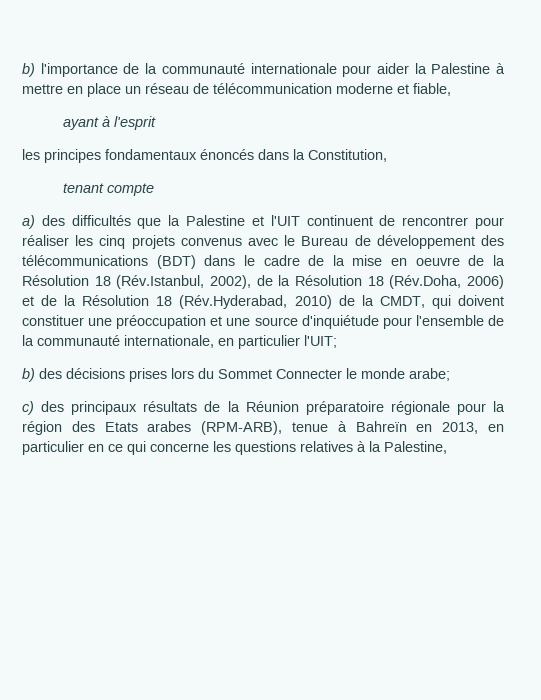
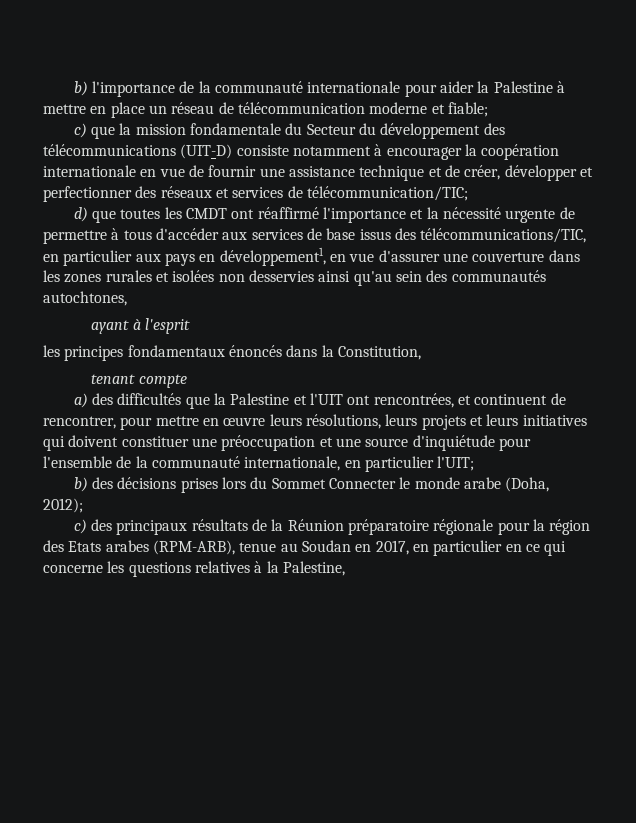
- b) l'importance de la communauté internationale pour aider la Palestine à mettre en place un réseau de télécommunication moderne et fiable,
+ b) l'importance de la communauté internationale pour aider la Palestine à mettre en place un réseau de télécommunication moderne et fiable;
+ c) que la mission fondamentale du Secteur du développement des télécommunications (UIT-D) consiste notamment à encourager la coopération internationale en vue de fournir une assistance technique et de créer, développer et perfectionner des réseaux et services de télécommunication/TIC;
+ d) que toutes les CMDT ont réaffirmé l'importance et la nécessité urgente de permettre à tous d'accéder aux services de base issus des télécommunications/TIC, en particulier aux pays en développement1, en vue d'assurer une couverture dans les zones rurales et isolées non desservies ainsi qu'au sein des communautés autochtones,
- a) des difficultés que la Palestine et l'UIT continuent de rencontrer pour réaliser les cinq projets convenus avec le Bureau de développement des télécommunications (BDT) dans le cadre de la mise en oeuvre de la Résolution 18 (Rév.Istanbul, 2002), de la Résolution 18 (Rév.Doha, 2006) et de la Résolution 18 (Rév.Hyderabad, 2010) de la CMDT, qui doivent constituer une préoccupation et une source d'inquiétude pour l'ensemble de la communauté internationale, en particulier l'UIT;
+ a) des difficultés que la Palestine et l'UIT ont rencontrées, et continuent de rencontrer, pour mettre en œuvre leurs résolutions, leurs projets et leurs initiatives qui doivent constituer une préoccupation et une source d'inquiétude pour l'ensemble de la communauté internationale, en particulier l'UIT;
- b) des décisions prises lors du Sommet Connecter le monde arabe;
+ b) des décisions prises lors du Sommet Connecter le monde arabe (Doha, 2012);
- c) des principaux résultats de la Réunion préparatoire régionale pour la région des Etats arabes (RPM-ARB), tenue à Bahreïn en 2013, en particulier en ce qui concerne les questions relatives à la Palestine,
+ c) des principaux résultats de la Réunion préparatoire régionale pour la région des Etats arabes (RPM-ARB), tenue au Soudan en 2017, en particulier en ce qui concerne les questions relatives à la Palestine,

